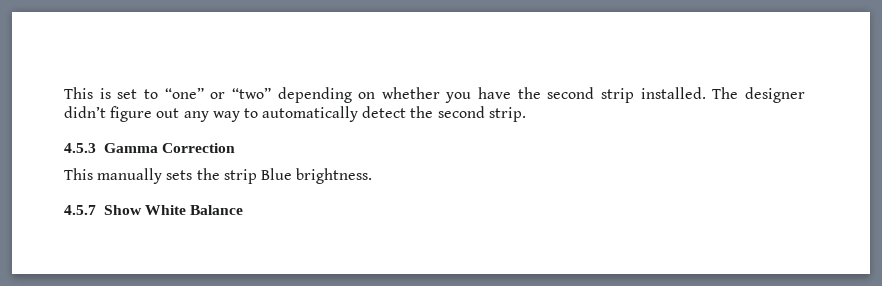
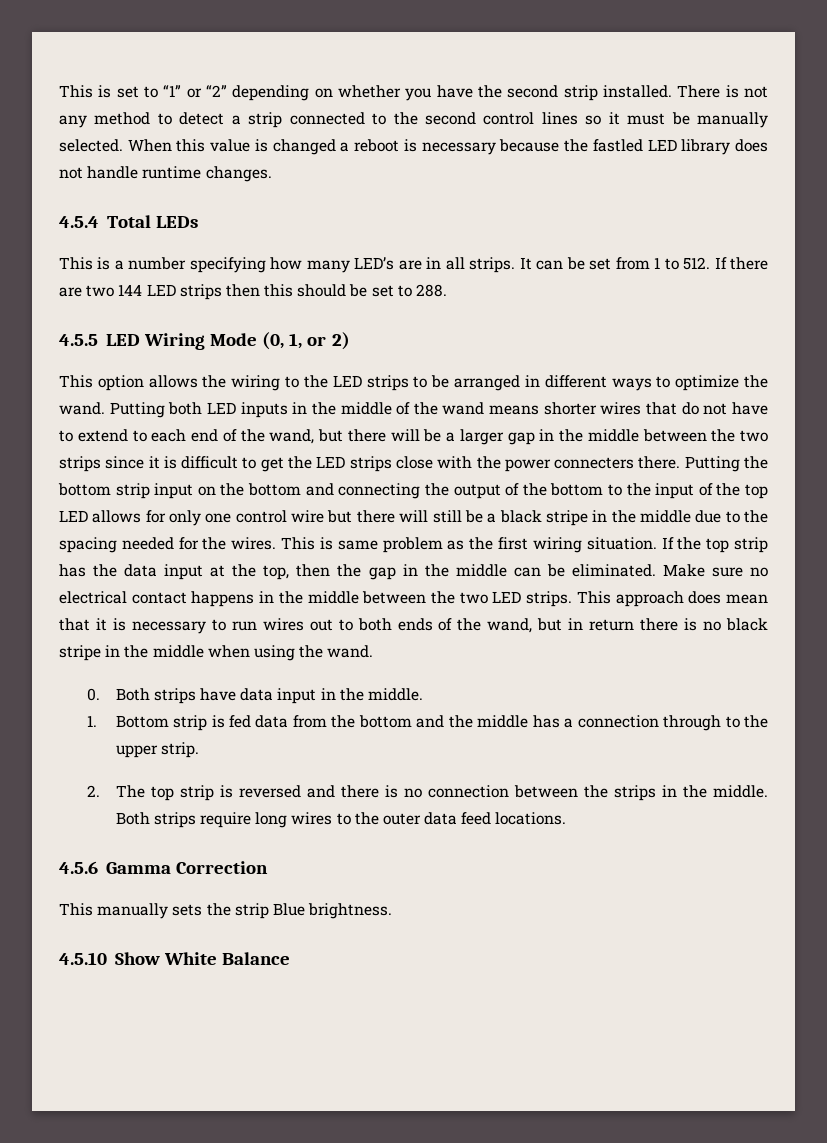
- This is set to “one” or “two” depending on whether you have the second strip installed.
+ This is set to “1” or “2” depending on whether you have the second strip installed.
- The designer didn’t figure out any way to automatically detect the second strip.
- 4.5.3 Gamma Correction
+ There is not any method to detect a strip connected to the second control lines so it must be manually selected. When this value is changed a reboot is necessary because the fastled LED library does not handle runtime changes.
+ 4.5.4 Total LEDs
+ This is a number specifying how many LED’s are in all strips. It can be set from 1 to 512. If there are two 144 LED strips then this should be set to 288.
+ 4.5.5 LED Wiring Mode (0, 1, or 2)
+ This option allows the wiring to the LED strips to be arranged in different ways to optimize the wand. Putting both LED inputs in the middle of the wand means shorter wires that do not have to extend to each end of the wand, but there will be a larger gap in the middle between the two strips since it is difficult to get the LED strips close with the power connecters there. Putting the bottom strip input on the bottom and connecting the output of the bottom to the input of the top LED allows for only one control wire but there will still be a black stripe in the middle due to the spacing needed for the wires. This is same problem as the first wiring situation. If the top strip has the data input at the top, then the gap in the middle can be eliminated. Make sure no electrical contact happens in the middle between the two LED strips. This approach does mean that it is necessary to run wires out to both ends of the wand, but in return there is no black stripe in the middle when using the wand.
+ 0. Both strips have data input in the middle.
+ 1. Bottom strip is fed data from the bottom and the middle has a connection through to the upper strip.
+ 2. The top strip is reversed and there is no connection between the strips in the middle. Both strips require long wires to the outer data feed locations.
+ 4.5.6 Gamma Correction
- 4.5.7 Show White Balance
+ 4.5.10 Show White Balance

